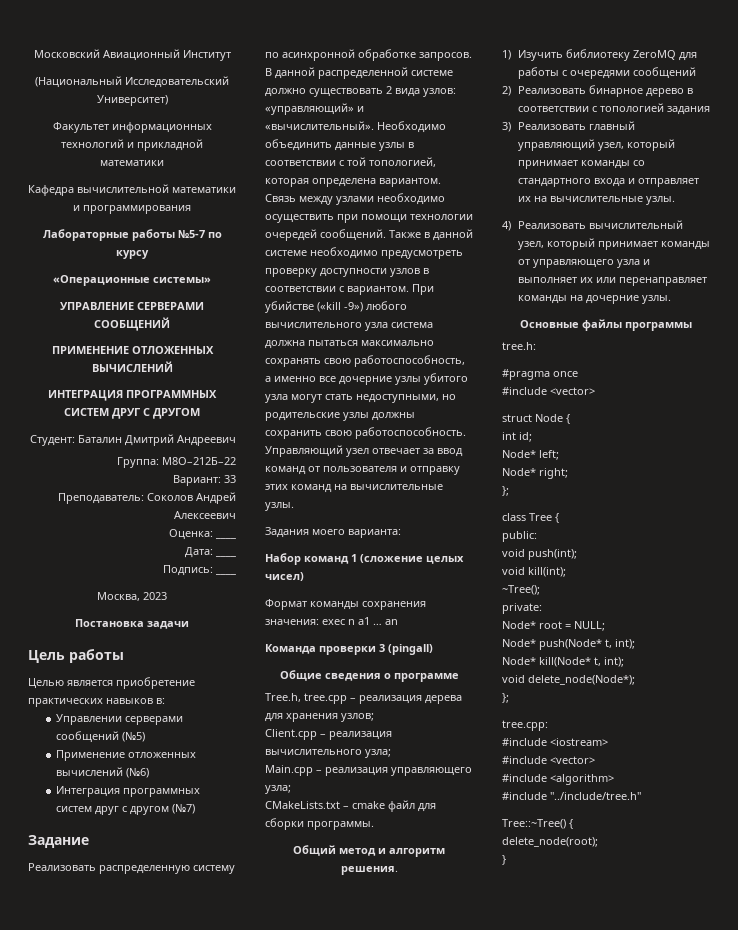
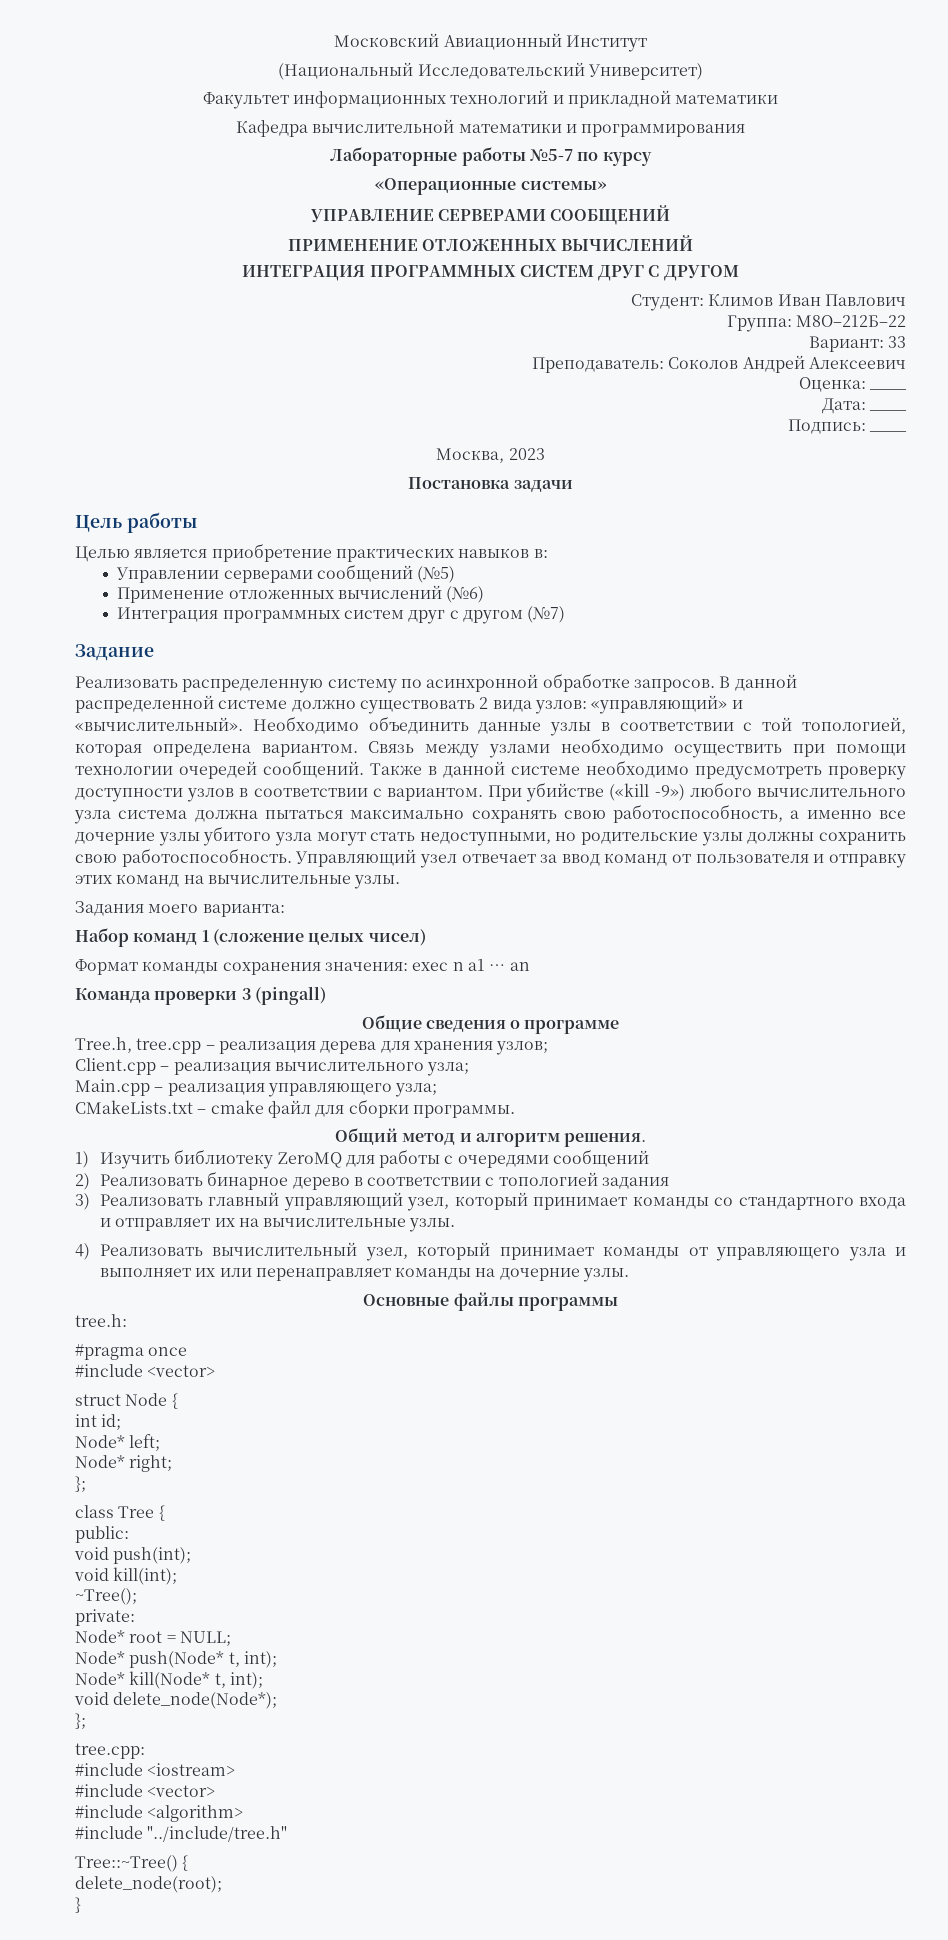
- Студент: Баталин Дмитрий Андреевич
+ Студент: Климов Иван Павлович

